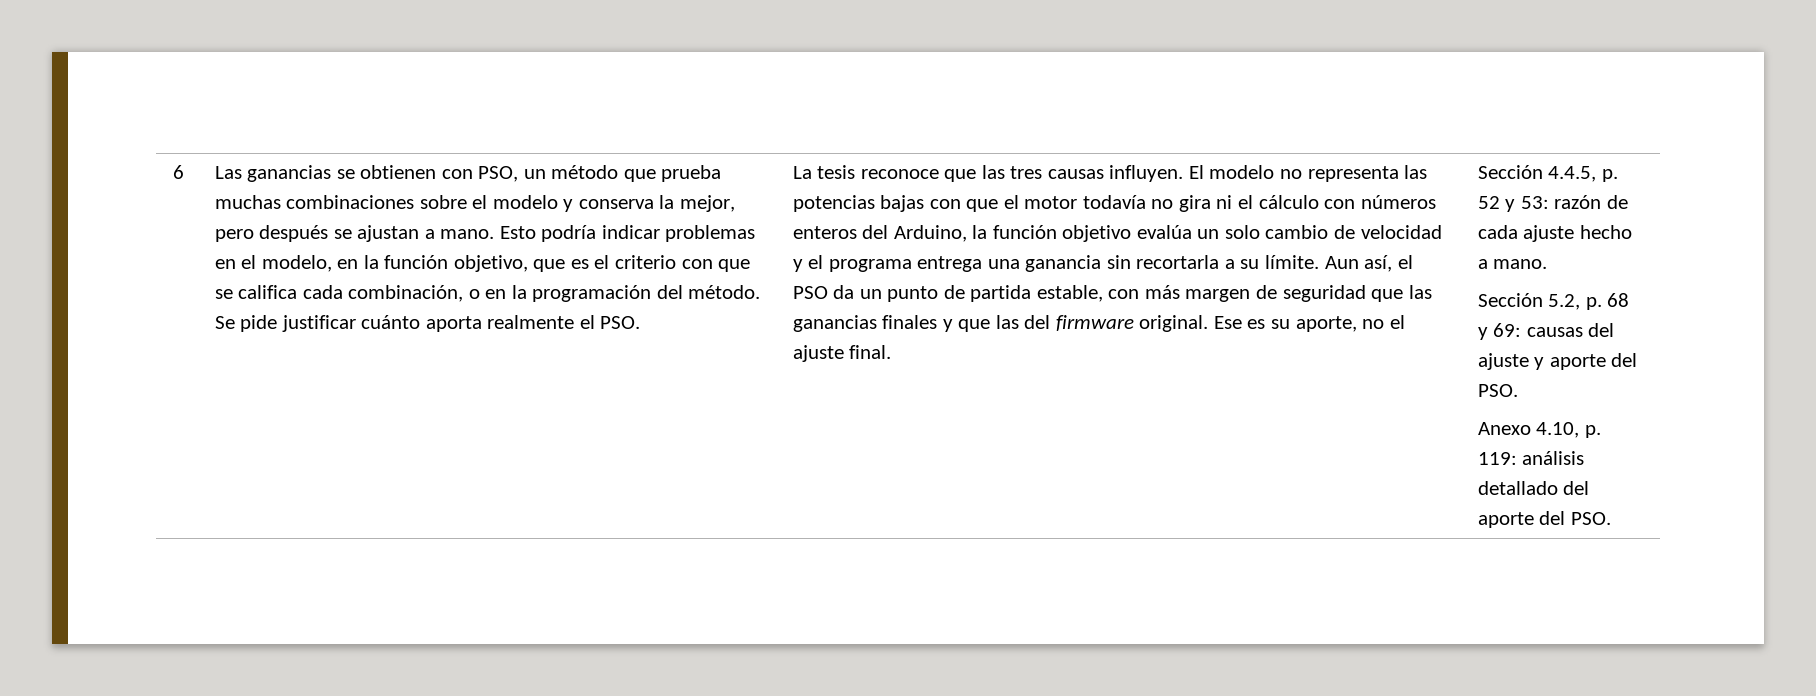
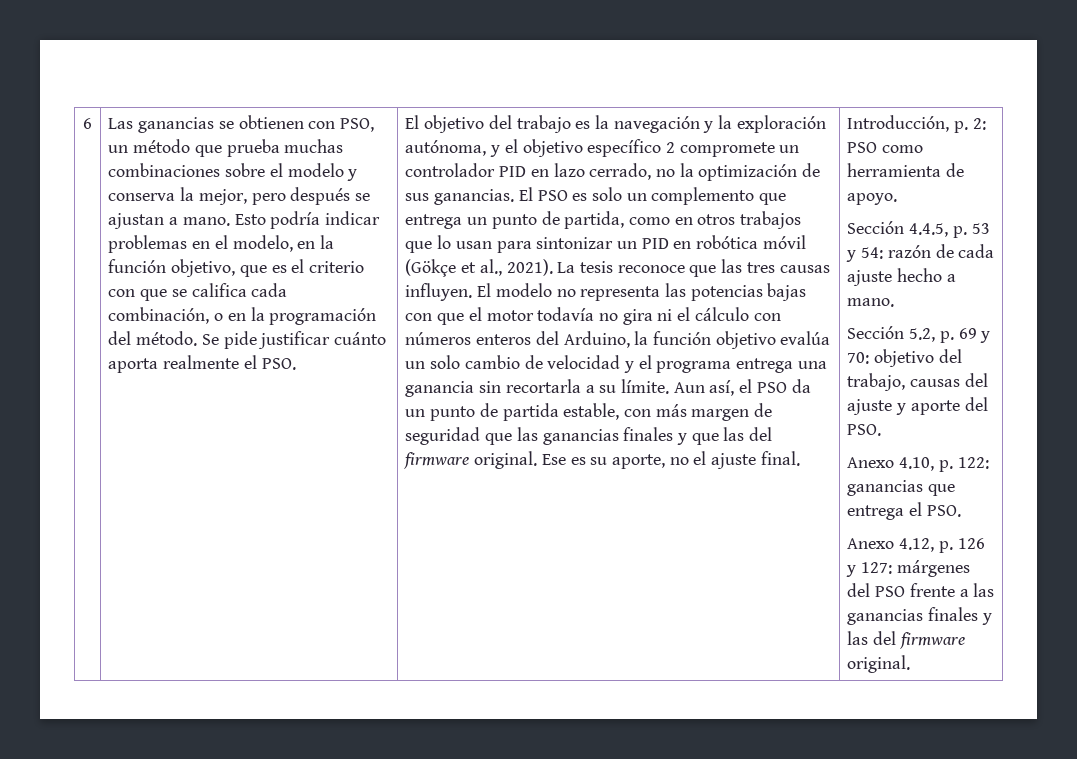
+ El objetivo del trabajo es la navegación y la exploración autónoma, y el objetivo específico 2 compromete un controlador PID en lazo cerrado, no la optimización de sus ganancias. El PSO es solo un complemento que entrega un punto de partida, como en otros trabajos que lo usan para sintonizar un PID en robótica móvil (Gökçe et al., 2021).
- Sección 4.4.5, p. 52 y 53: razón de cada ajuste hecho a mano.
+ Introducción, p. 2: PSO como herramienta de apoyo.
+ Sección 4.4.5, p. 53 y 54: razón de cada ajuste hecho a mano.
- Sección 5.2, p. 68 y 69: causas del ajuste y aporte del PSO.
+ Sección 5.2, p. 69 y 70: objetivo del trabajo, causas del ajuste y aporte del PSO.
- Anexo 4.10, p. 119: análisis detallado del aporte del PSO.
+ Anexo 4.10, p. 122: ganancias que entrega el PSO.
+ Anexo 4.12, p. 126 y 127: márgenes del PSO frente a las ganancias finales y las del firmware original.

